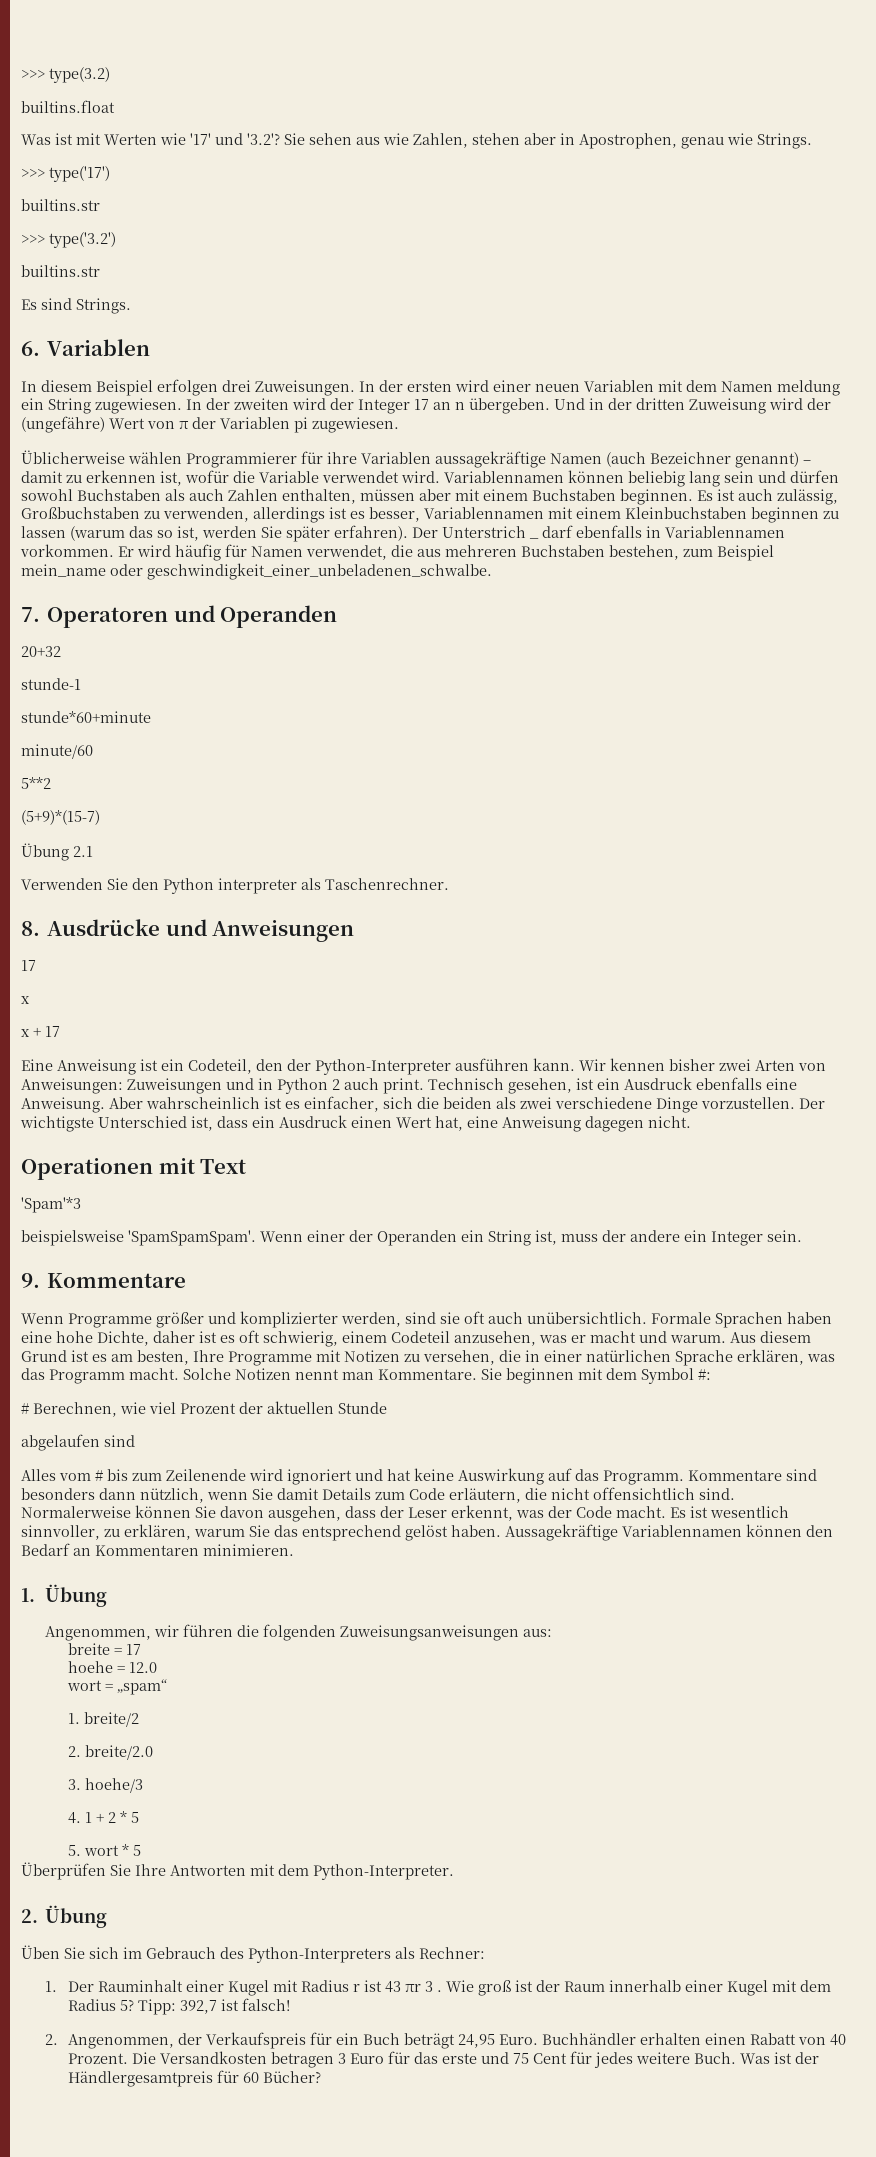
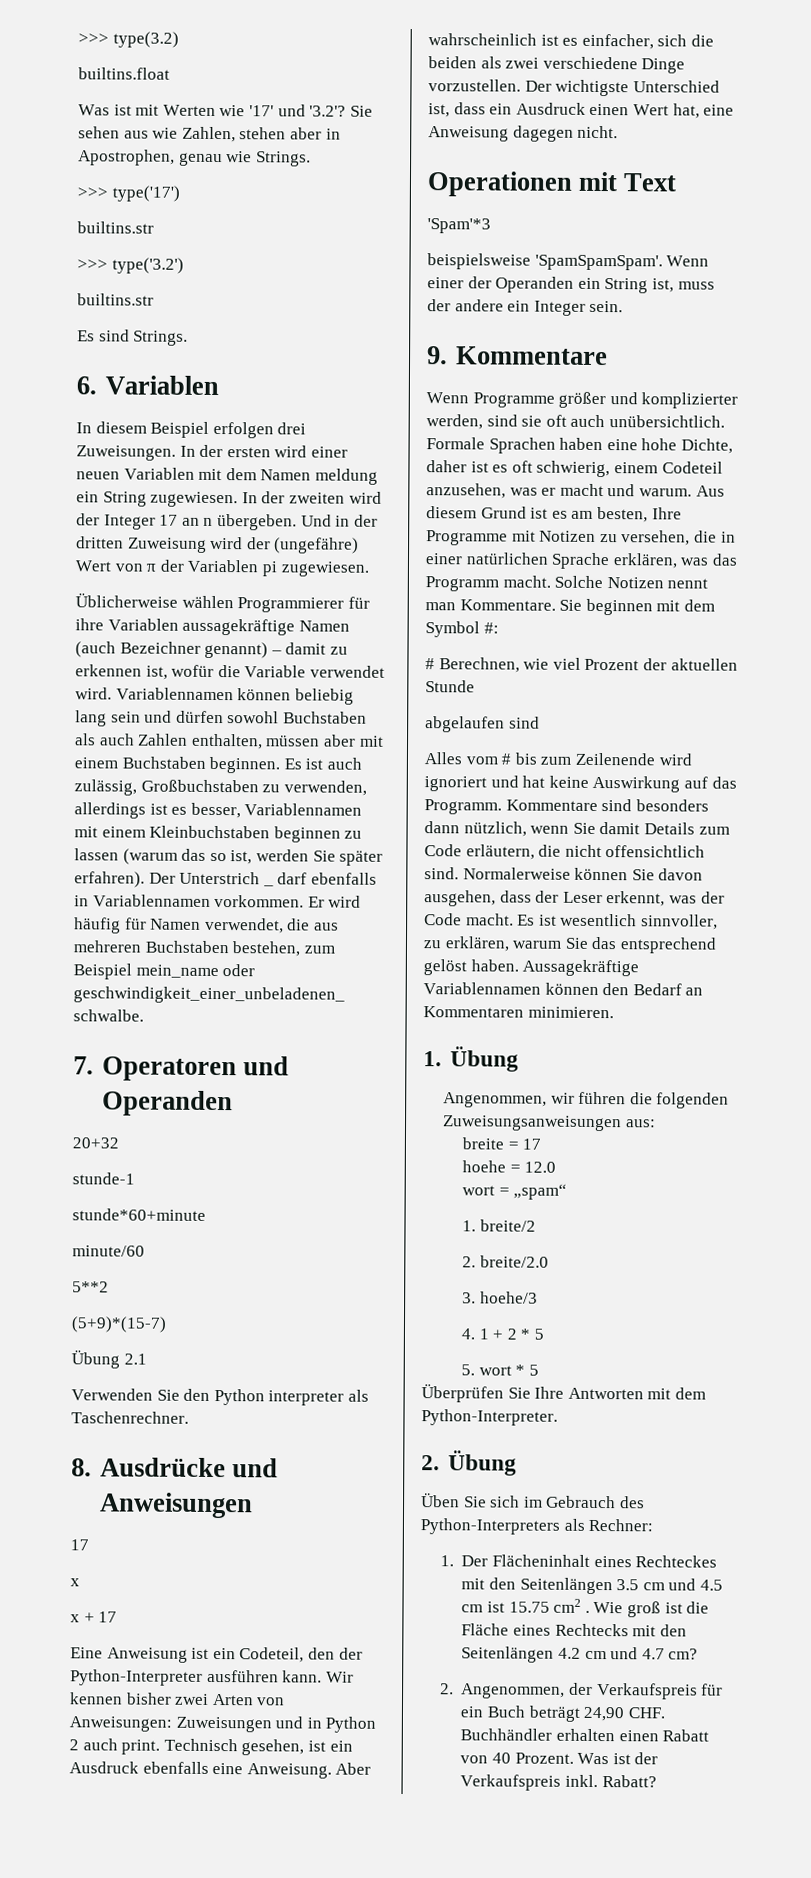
- 1. Der Rauminhalt einer Kugel mit Radius r ist 43 πr 3 . Wie groß ist der Raum innerhalb einer Kugel mit dem Radius 5? Tipp: 392,7 ist falsch!
+ 1. Der Flächeninhalt eines Rechteckes mit den Seitenlängen 3.5 cm und 4.5 cm ist 15.75 cm2 . Wie groß ist die Fläche eines Rechtecks mit den Seitenlängen 4.2 cm und 4.7 cm?
- 2. Angenommen, der Verkaufspreis für ein Buch beträgt 24,95 Euro. Buchhändler erhalten einen Rabatt von 40 Prozent.
+ 2. Angenommen, der Verkaufspreis für ein Buch beträgt 24,90 CHF. Buchhändler erhalten einen Rabatt von 40 Prozent.
- Die Versandkosten betragen 3 Euro für das erste und 75 Cent für jedes weitere Buch. Was ist der Händlergesamtpreis für 60 Bücher?
+ Was ist der Verkaufspreis inkl. Rabatt?

